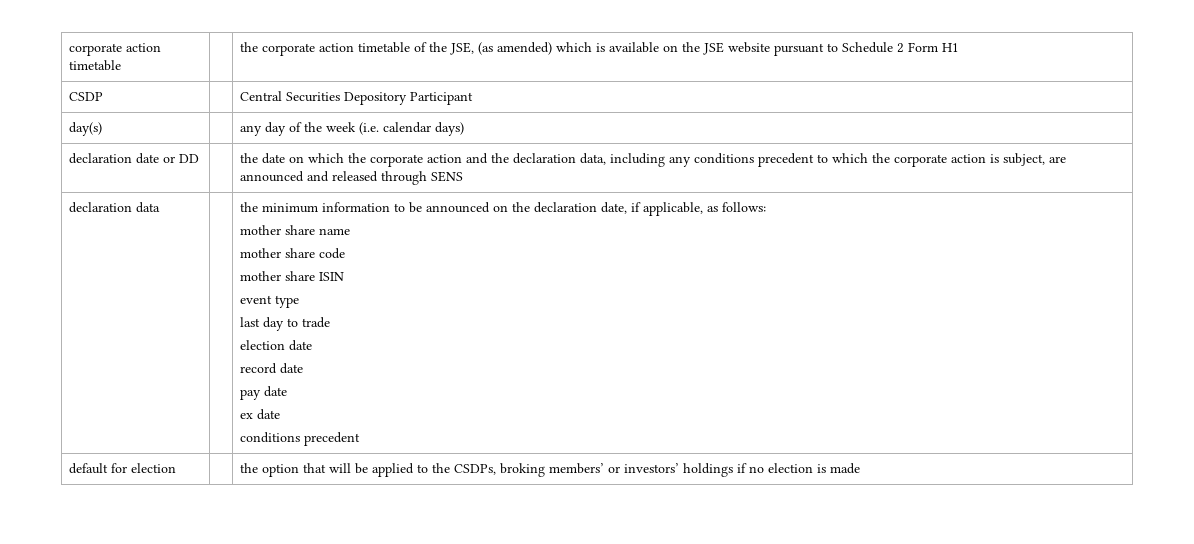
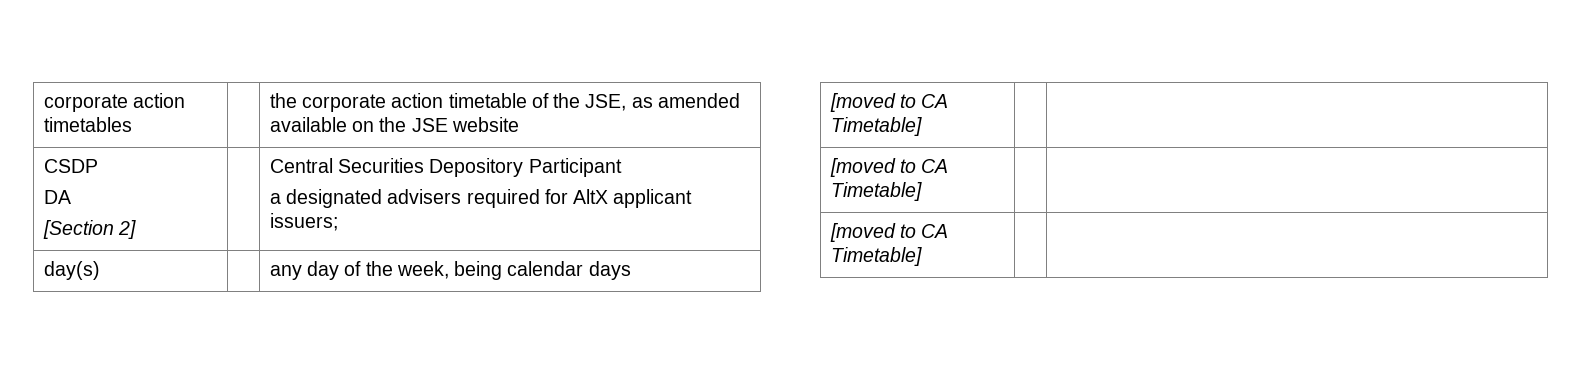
- corporate action timetable | | the corporate action timetable of the JSE, (as amended) which is available on the JSE website pursuant to Schedule 2 Form H1
- CSDP | | Central Securities Depository Participant
+ corporate action timetables | | the corporate action timetable of the JSE, as amended available on the JSE website
+ CSDP
+ DA
+ [Section 2] | | Central Securities Depository Participant
+ a designated advisers required for AltX applicant issuers;
- day(s) | | any day of the week (i.e. calendar days)
- declaration date or DD | | the date on which the corporate action and the declaration data, including any conditions precedent to which the corporate action is subject, are announced and released through SENS
- declaration data | | the minimum information to be announced on the declaration date, if applicable, as follows:
- mother share name
- mother share code
- mother share ISIN
- event type
- last day to trade
- election date
- record date
- pay date
- ex date
- conditions precedent
- default for election | | the option that will be applied to the CSDPs, broking members’ or investors’ holdings if no election is made
+ day(s) | | any day of the week, being calendar days
+ [moved to CA Timetable] | |
+ [moved to CA Timetable] | |
+ [moved to CA Timetable] | |

